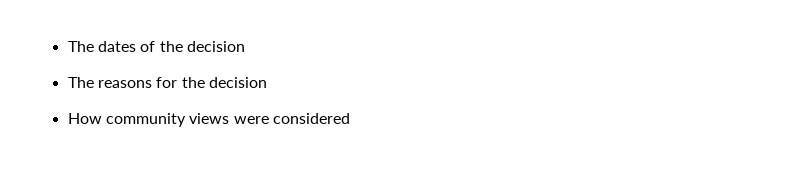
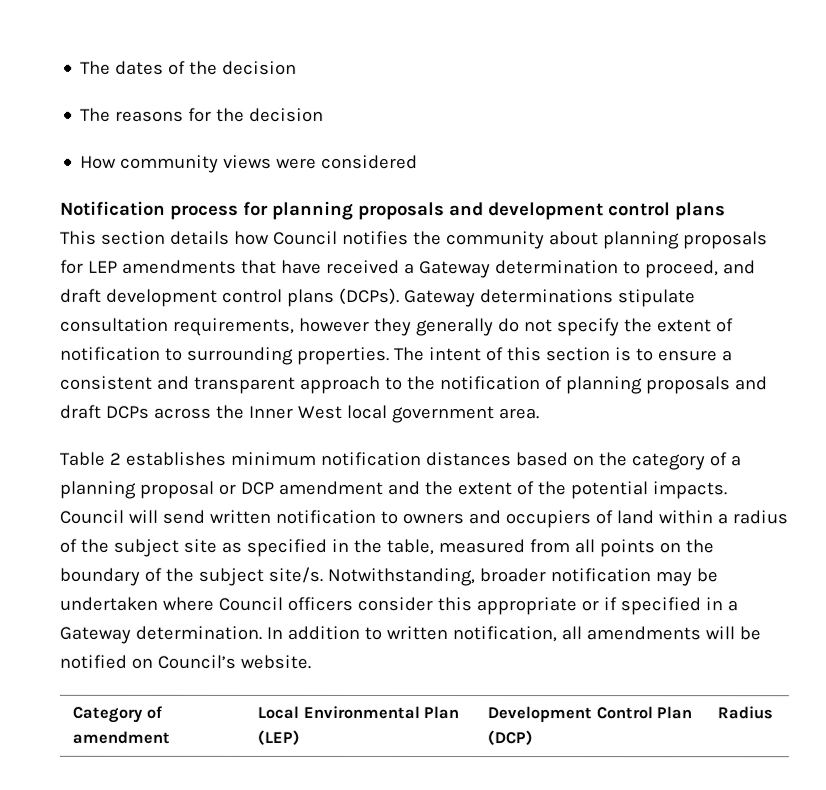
+ Notification process for planning proposals and development control plans
+ This section details how Council notifies the community about planning proposals for LEP amendments that have received a Gateway determination to proceed, and draft development control plans (DCPs). Gateway determinations stipulate consultation requirements, however they generally do not specify the extent of notification to surrounding properties. The intent of this section is to ensure a consistent and transparent approach to the notification of planning proposals and draft DCPs across the Inner West local government area.
+ Table 2 establishes minimum notification distances based on the category of a planning proposal or DCP amendment and the extent of the potential impacts. Council will send written notification to owners and occupiers of land within a radius of the subject site as specified in the table, measured from all points on the boundary of the subject site/s. Notwithstanding, broader notification may be undertaken where Council officers consider this appropriate or if specified in a Gateway determination. In addition to written notification, all amendments will be notified on Council’s website.
+ Category of amendment | Local Environmental Plan (LEP) | Development Control Plan (DCP) | Radius

